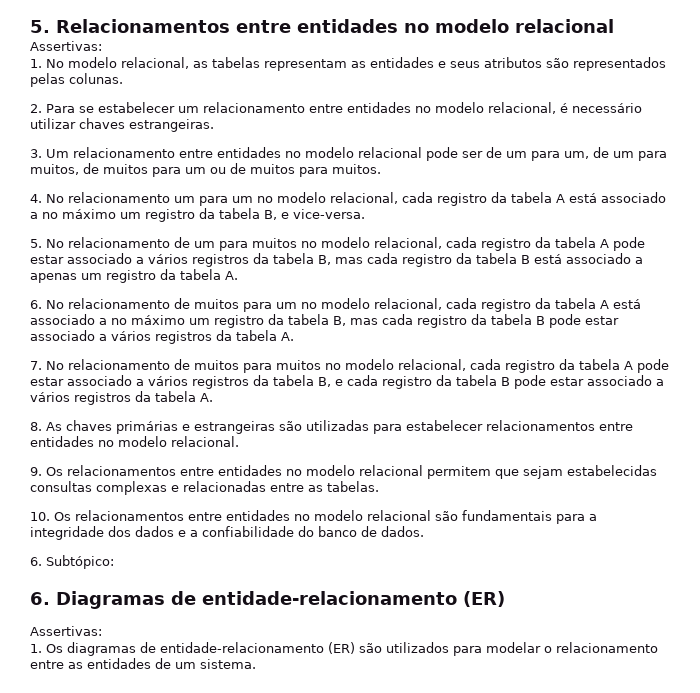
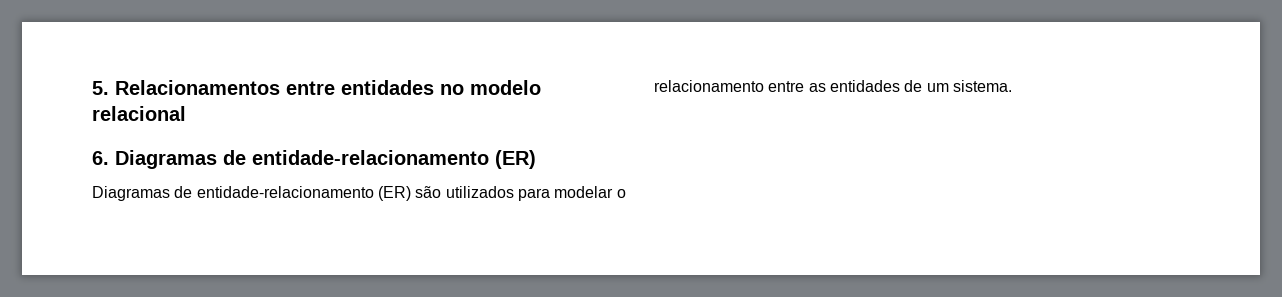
  5. Relacionamentos entre entidades no modelo relacional
- Assertivas:
- 1. No modelo relacional, as tabelas representam as entidades e seus atributos são representados pelas colunas.
- 2. Para se estabelecer um relacionamento entre entidades no modelo relacional, é necessário utilizar chaves estrangeiras.
- 3. Um relacionamento entre entidades no modelo relacional pode ser de um para um, de um para muitos, de muitos para um ou de muitos para muitos.
- 4. No relacionamento um para um no modelo relacional, cada registro da tabela A está associado a no máximo um registro da tabela B, e vice-versa.
- 5. No relacionamento de um para muitos no modelo relacional, cada registro da tabela A pode estar associado a vários registros da tabela B, mas cada registro da tabela B está associado a apenas um registro da tabela A.
- 6. No relacionamento de muitos para um no modelo relacional, cada registro da tabela A está associado a no máximo um registro da tabela B, mas cada registro da tabela B pode estar associado a vários registros da tabela A.
- 7. No relacionamento de muitos para muitos no modelo relacional, cada registro da tabela A pode estar associado a vários registros da tabela B, e cada registro da tabela B pode estar associado a vários registros da tabela A.
- 8. As chaves primárias e estrangeiras são utilizadas para estabelecer relacionamentos entre entidades no modelo relacional.
- 9. Os relacionamentos entre entidades no modelo relacional permitem que sejam estabelecidas consultas complexas e relacionadas entre as tabelas.
- 10. Os relacionamentos entre entidades no modelo relacional são fundamentais para a integridade dos dados e a confiabilidade do banco de dados.
- 6. Subtópico:
  6. Diagramas de entidade-relacionamento (ER)
- Assertivas:
- 1. Os diagramas de entidade-relacionamento (ER) são utilizados para modelar o relacionamento entre as entidades de um sistema.
+ Diagramas de entidade-relacionamento (ER) são utilizados para modelar o relacionamento entre as entidades de um sistema.

